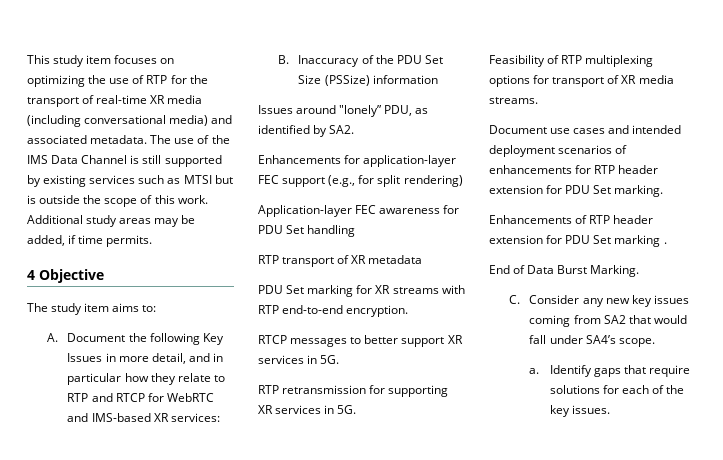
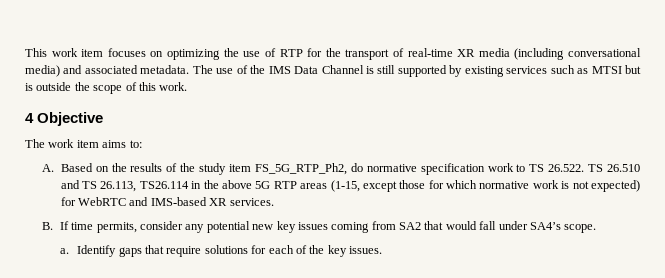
- This study item focuses on optimizing the use of RTP for the transport of real-time XR media (including conversational media) and associated metadata.
+ This work item focuses on optimizing the use of RTP for the transport of real-time XR media (including conversational media) and associated metadata.
- Additional study areas may be added, if time permits.
- The study item aims to:
+ The work item aims to:
- A. Document the following Key Issues in more detail, and in particular how they relate to RTP and RTCP for WebRTC and IMS-based XR services:
+ A. Based on the results of the study item FS_5G_RTP_Ph2, do normative specification work to TS 26.522. TS 26.510 and TS 26.113, TS26.114 in the above 5G RTP areas (1-15, except those for which normative work is not expected) for WebRTC and IMS-based XR services.
- B. Inaccuracy of the PDU Set Size (PSSize) information
- Issues around "lonely” PDU, as identified by SA2.
- Enhancements for application-layer FEC support (e.g., for split rendering)
- Application-layer FEC awareness for PDU Set handling
- RTP transport of XR metadata
- PDU Set marking for XR streams with RTP end-to-end encryption.
- RTCP messages to better support XR services in 5G.
- RTP retransmission for supporting XR services in 5G.
- Feasibility of RTP multiplexing options for transport of XR media streams.
- Document use cases and intended deployment scenarios of enhancements for RTP header extension for PDU Set marking.
- Enhancements of RTP header extension for PDU Set marking .
- End of Data Burst Marking.
- C. Consider any new key issues coming from SA2 that would fall under SA4’s scope.
+ B. If time permits, consider any potential new key issues coming from SA2 that would fall under SA4’s scope.

